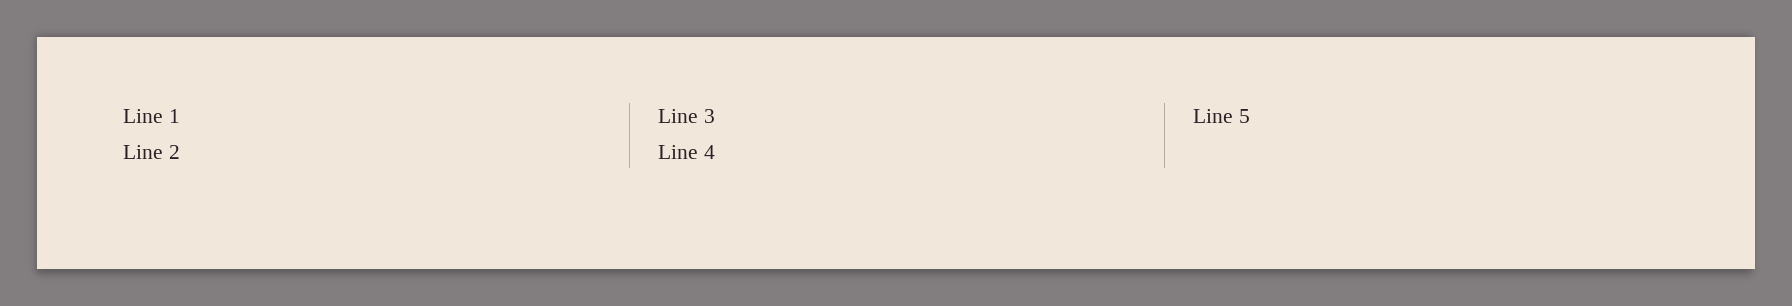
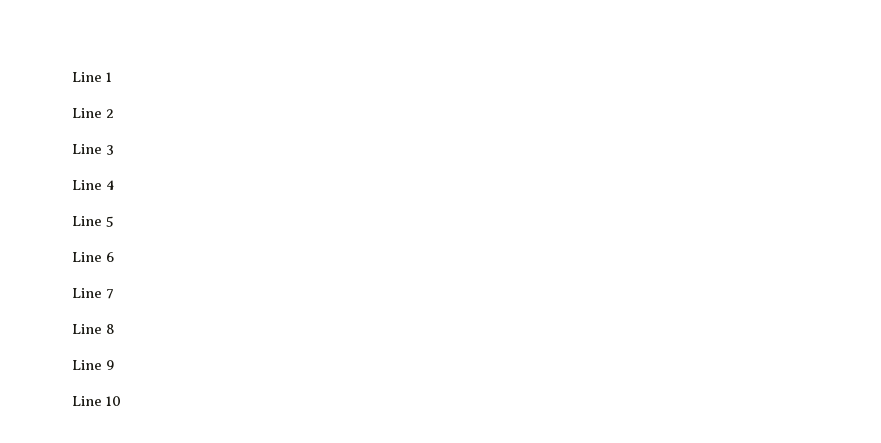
+ Line 6
+ Line 7
+ Line 8
+ Line 9
+ Line 10

